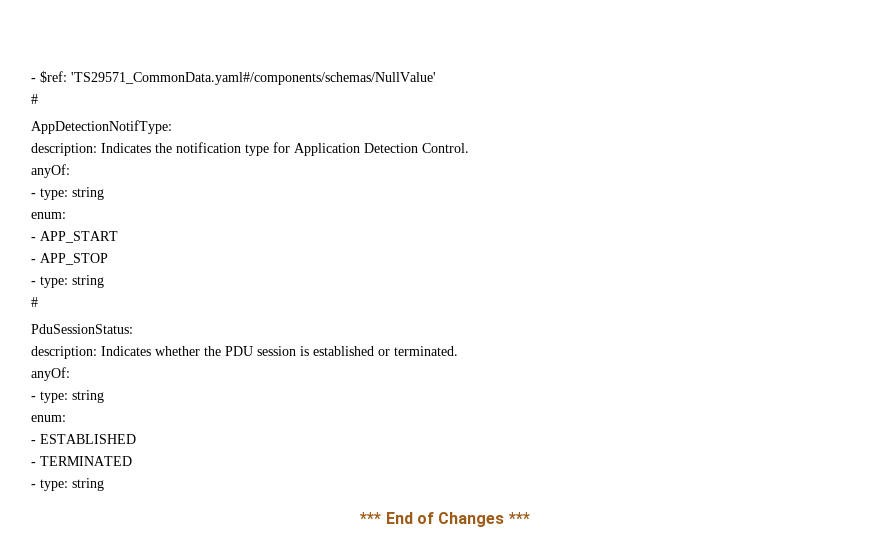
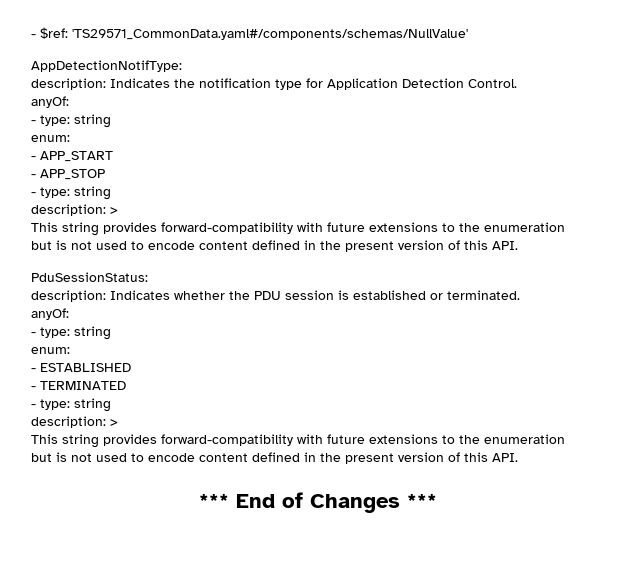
  - $ref: 'TS29571_CommonData.yaml#/components/schemas/NullValue'
- #
  - APP_STOP
  - type: string
- #
+ description: >
+ This string provides forward-compatibility with future extensions to the enumeration
+ but is not used to encode content defined in the present version of this API.
  - TERMINATED
  - type: string
+ description: >
+ This string provides forward-compatibility with future extensions to the enumeration
+ but is not used to encode content defined in the present version of this API.

